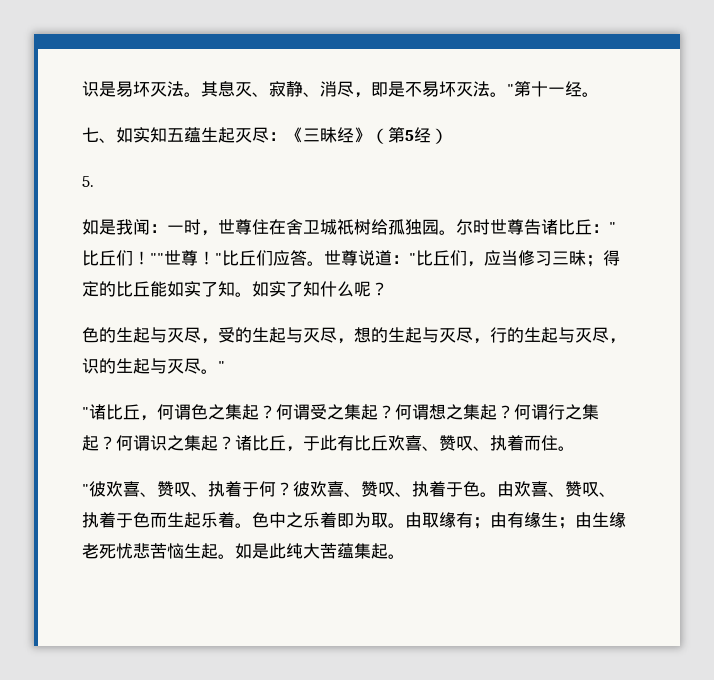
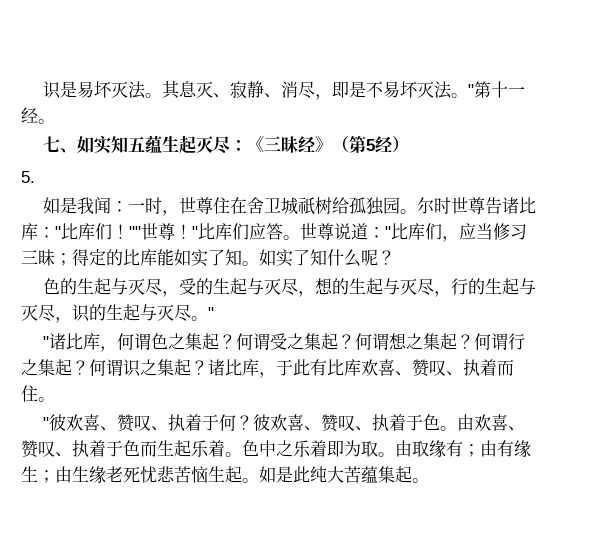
- 尔时世尊告诸比丘："比丘们！
+ 尔时世尊告诸比库："比库们！
- "比丘们应答。
+ "比库们应答。
- 世尊说道："比丘们，应当修习三昧；得定的比丘能如实了知。
+ 世尊说道："比库们，应当修习三昧；得定的比库能如实了知。
- "诸比丘，何谓色之集起？
+ "诸比库，何谓色之集起？
- 诸比丘，于此有比丘欢喜、赞叹、执着而住。
+ 诸比库，于此有比库欢喜、赞叹、执着而住。

